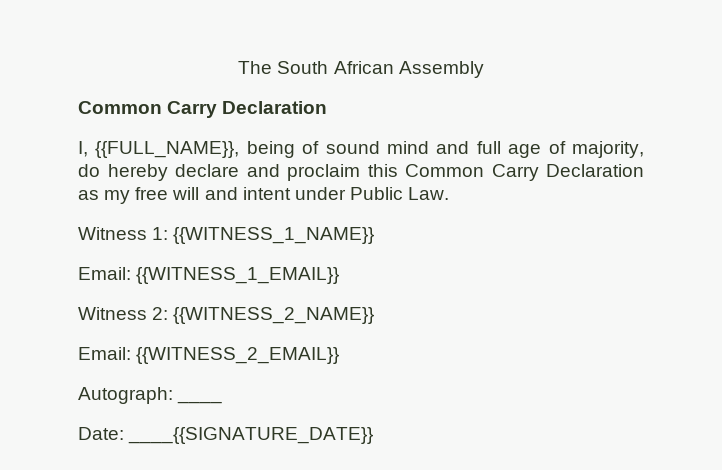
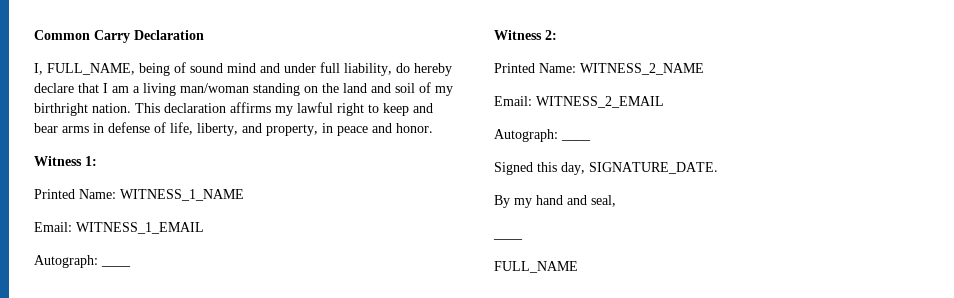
- The South African Assembly
- I, {{FULL_NAME}}, being of sound mind and full age of majority, do hereby declare and proclaim this Common Carry Declaration as my free will and intent under Public Law.
- Witness 1: {{WITNESS_1_NAME}}
- Email: {{WITNESS_1_EMAIL}}
- Witness 2: {{WITNESS_2_NAME}}
- Email: {{WITNESS_2_EMAIL}}
+ I, FULL_NAME, being of sound mind and under full liability, do hereby declare that I am a living man/woman standing on the land and soil of my birthright nation. This declaration affirms my lawful right to keep and bear arms in defense of life, liberty, and property, in peace and honor.
+ Witness 1:
+ Printed Name: WITNESS_1_NAME
+ Email: WITNESS_1_EMAIL
  Autograph: ____
- Date: ____{{SIGNATURE_DATE}}
+ Witness 2:
+ Printed Name: WITNESS_2_NAME
+ Email: WITNESS_2_EMAIL
+ Autograph: ____
+ Signed this day, SIGNATURE_DATE.
+ By my hand and seal,
+ ____
+ FULL_NAME

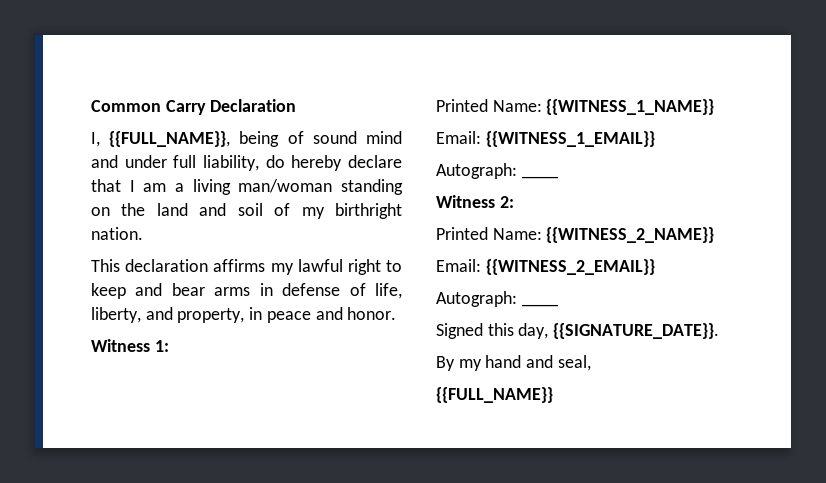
- I, FULL_NAME, being of sound mind and under full liability, do hereby declare that I am a living man/woman standing on the land and soil of my birthright nation. This declaration affirms my lawful right to keep and bear arms in defense of life, liberty, and property, in peace and honor.
+ I, {{FULL_NAME}}, being of sound mind and under full liability, do hereby declare that I am a living man/woman standing on the land and soil of my birthright nation.
+ This declaration affirms my lawful right to keep and bear arms in defense of life, liberty, and property, in peace and honor.
- Printed Name: WITNESS_1_NAME
- Email: WITNESS_1_EMAIL
+ Printed Name: {{WITNESS_1_NAME}}
+ Email: {{WITNESS_1_EMAIL}}
- Printed Name: WITNESS_2_NAME
- Email: WITNESS_2_EMAIL
+ Printed Name: {{WITNESS_2_NAME}}
+ Email: {{WITNESS_2_EMAIL}}
- Signed this day, SIGNATURE_DATE.
+ Signed this day, {{SIGNATURE_DATE}}.
  By my hand and seal,
- ____
- FULL_NAME
+ {{FULL_NAME}}

